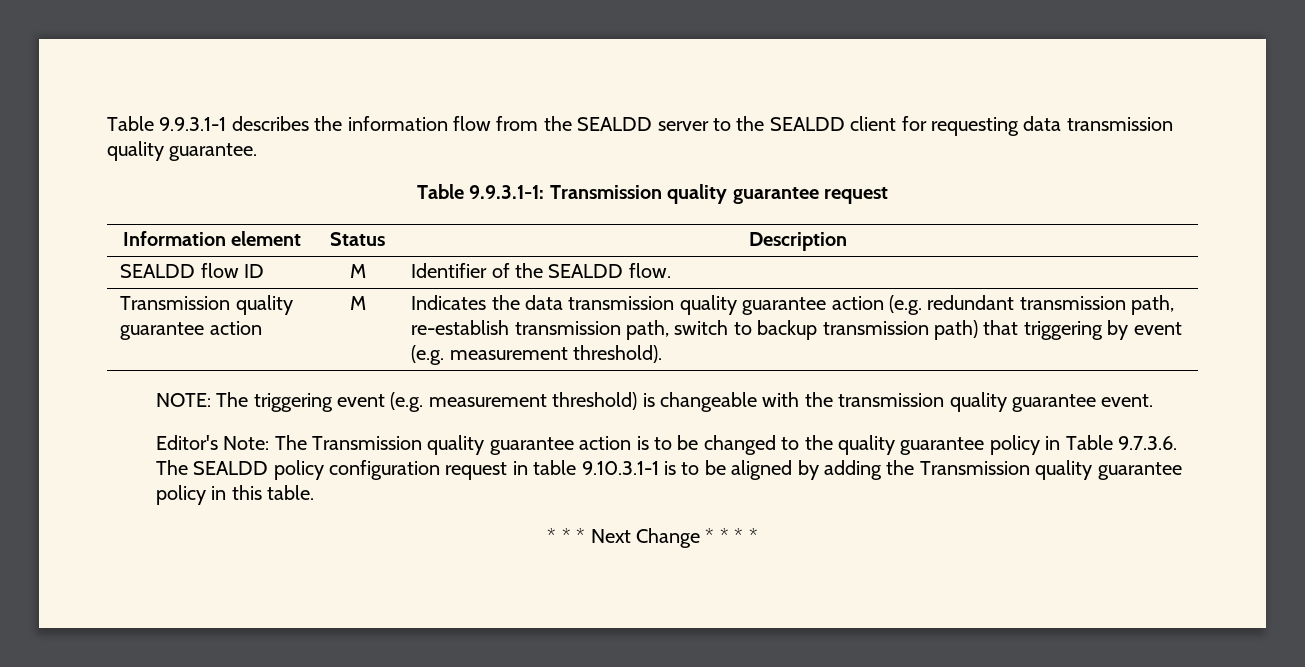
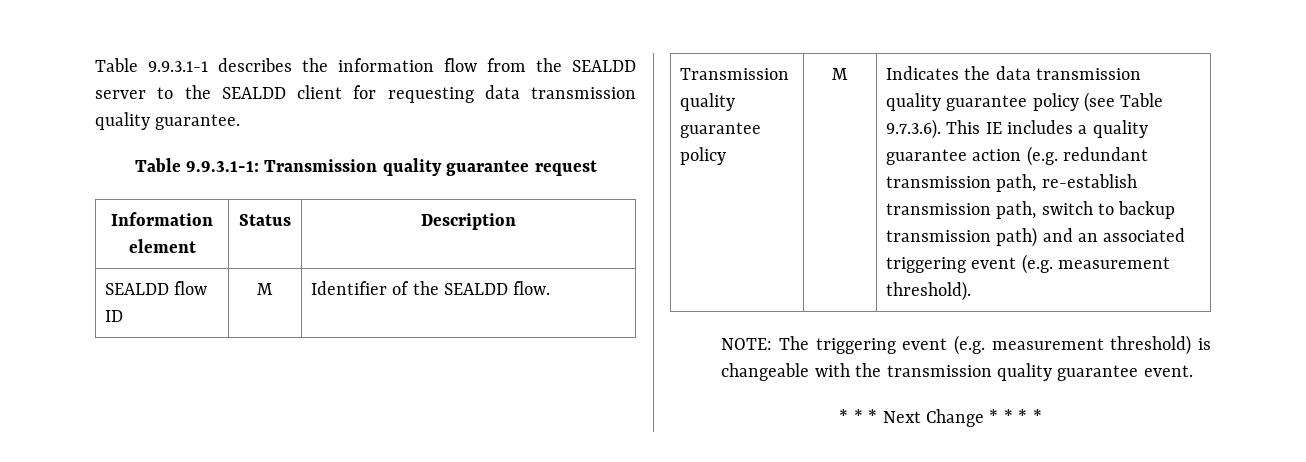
  SEALDD flow ID | M | Identifier of the SEALDD flow.
- Transmission quality guarantee action
+ Transmission quality guarantee policy
- Indicates the data transmission quality guarantee action (e.g. redundant transmission path, re-establish transmission path, switch to backup transmission path) that triggering by event (e.g. measurement threshold).
+ Indicates the data transmission quality guarantee policy (see Table 9.7.3.6). This IE includes a quality guarantee action (e.g. redundant transmission path, re-establish transmission path, switch to backup transmission path) and an associated triggering event (e.g. measurement threshold).
- Editor's Note: The Transmission quality guarantee action is to be changed to the quality guarantee policy in Table 9.7.3.6. The SEALDD policy configuration request in table 9.10.3.1-1 is to be aligned by adding the Transmission quality guarantee policy in this table.

